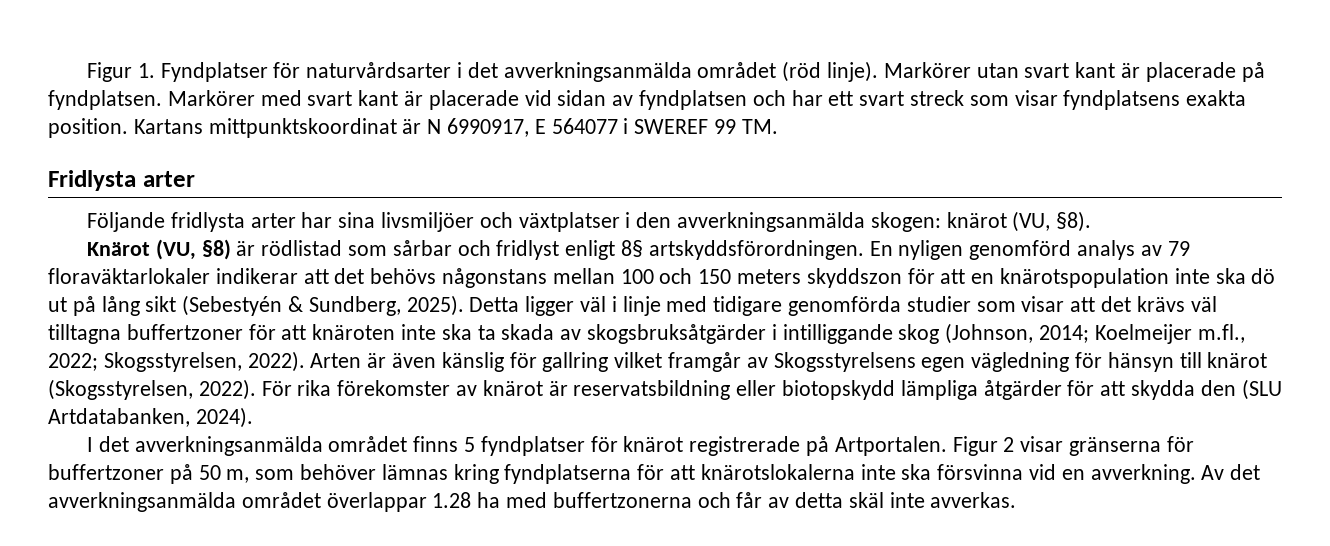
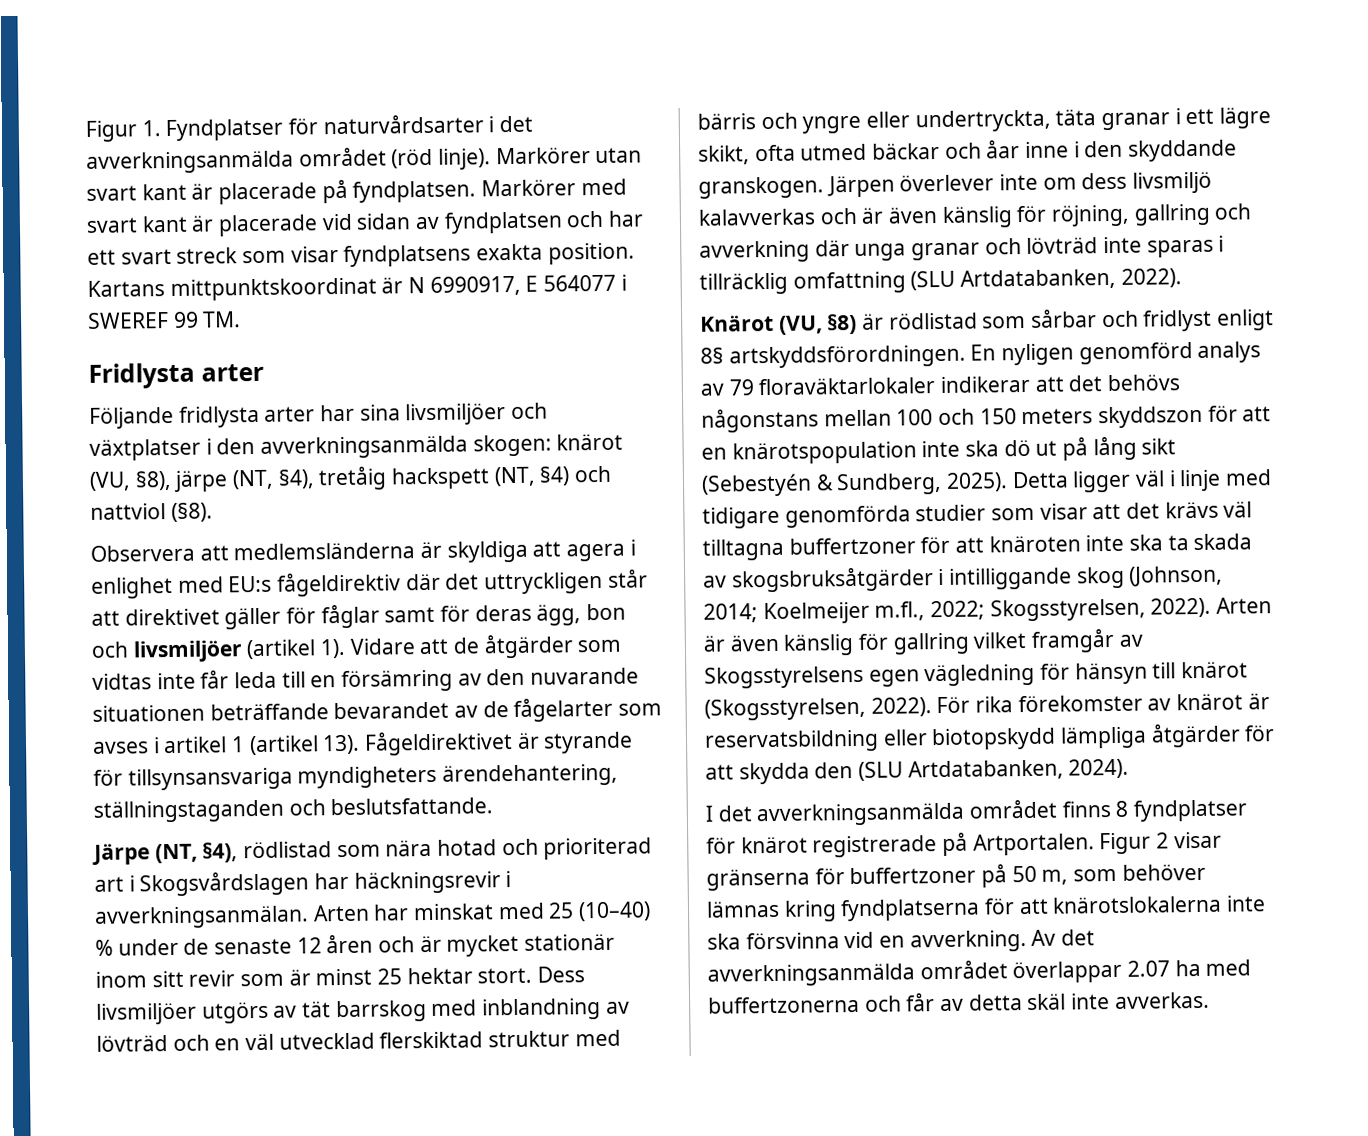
- Följande fridlysta arter har sina livsmiljöer och växtplatser i den avverkningsanmälda skogen: knärot (VU, §8).
+ Följande fridlysta arter har sina livsmiljöer och växtplatser i den avverkningsanmälda skogen: knärot (VU, §8), järpe (NT, §4), tretåig hackspett (NT, §4) och nattviol (§8).
+ Observera att medlemsländerna är skyldiga att agera i enlighet med EU:s fågeldirektiv där det uttryckligen står att direktivet gäller för fåglar samt för deras ägg, bon och livsmiljöer (artikel 1). Vidare att de åtgärder som vidtas inte får leda till en försämring av den nuvarande situationen beträffande bevarandet av de fågelarter som avses i artikel 1 (artikel 13). Fågeldirektivet är styrande för tillsynsansvariga myndigheters ärendehantering, ställningstaganden och beslutsfattande.
+ Järpe (NT, §4), rödlistad som nära hotad och prioriterad art i Skogsvårdslagen har häckningsrevir i avverkningsanmälan. Arten har minskat med 25 (10–40) % under de senaste 12 åren och är mycket stationär inom sitt revir som är minst 25 hektar stort. Dess livsmiljöer utgörs av tät barrskog med inblandning av lövträd och en väl utvecklad flerskiktad struktur med bärris och yngre eller undertryckta, täta granar i ett lägre skikt, ofta utmed bäckar och åar inne i den skyddande granskogen. Järpen överlever inte om dess livsmiljö kalavverkas och är även känslig för röjning, gallring och avverkning där unga granar och lövträd inte sparas i tillräcklig omfattning (SLU Artdatabanken, 2022).
- I det avverkningsanmälda området finns 5 fyndplatser för knärot registrerade på Artportalen.
+ I det avverkningsanmälda området finns 8 fyndplatser för knärot registrerade på Artportalen.
- Av det avverkningsanmälda området överlappar 1.28 ha med buffertzonerna och får av detta skäl inte avverkas.
+ Av det avverkningsanmälda området överlappar 2.07 ha med buffertzonerna och får av detta skäl inte avverkas.

